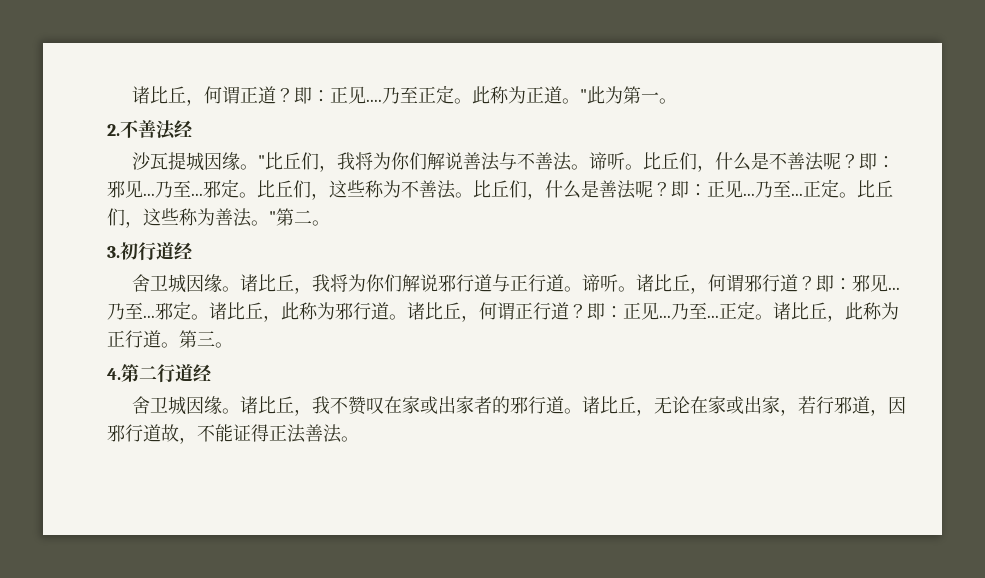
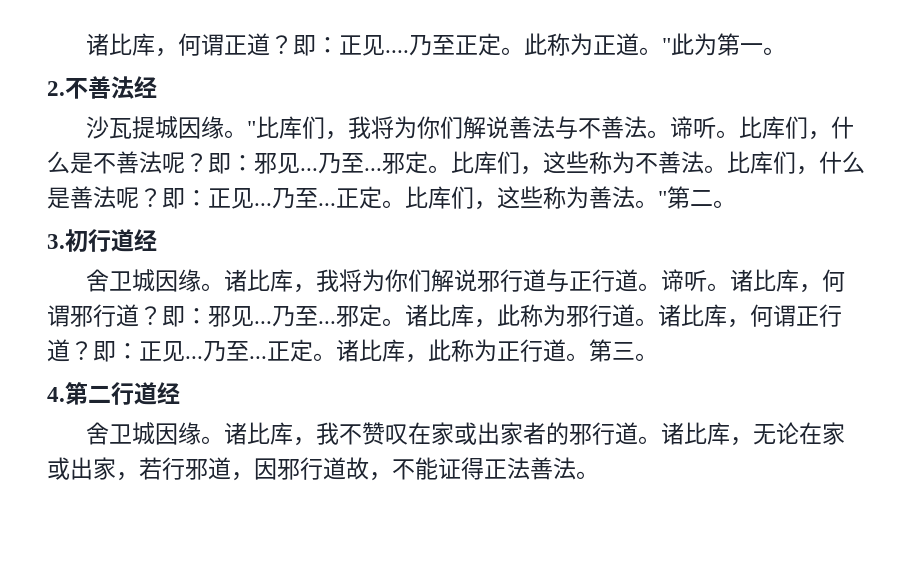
- 诸比丘，何谓正道？
+ 诸比库，何谓正道？
- "比丘们，我将为你们解说善法与不善法。
+ "比库们，我将为你们解说善法与不善法。
- 比丘们，什么是不善法呢？
+ 比库们，什么是不善法呢？
- 比丘们，这些称为不善法。
+ 比库们，这些称为不善法。
- 比丘们，什么是善法呢？
+ 比库们，什么是善法呢？
- 比丘们，这些称为善法。
+ 比库们，这些称为善法。
- 诸比丘，我将为你们解说邪行道与正行道。
+ 诸比库，我将为你们解说邪行道与正行道。
- 诸比丘，何谓邪行道？
+ 诸比库，何谓邪行道？
- 诸比丘，此称为邪行道。
+ 诸比库，此称为邪行道。
- 诸比丘，何谓正行道？
+ 诸比库，何谓正行道？
- 诸比丘，此称为正行道。
+ 诸比库，此称为正行道。
- 诸比丘，我不赞叹在家或出家者的邪行道。
+ 诸比库，我不赞叹在家或出家者的邪行道。
- 诸比丘，无论在家或出家，若行邪道，因邪行道故，不能证得正法善法。
+ 诸比库，无论在家或出家，若行邪道，因邪行道故，不能证得正法善法。

